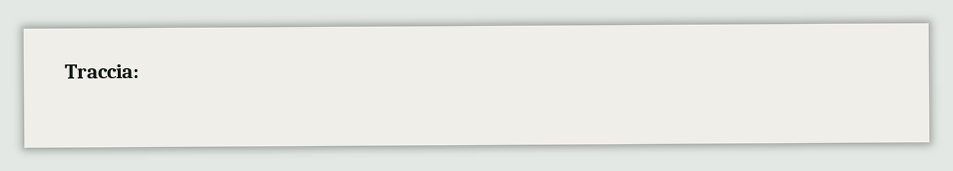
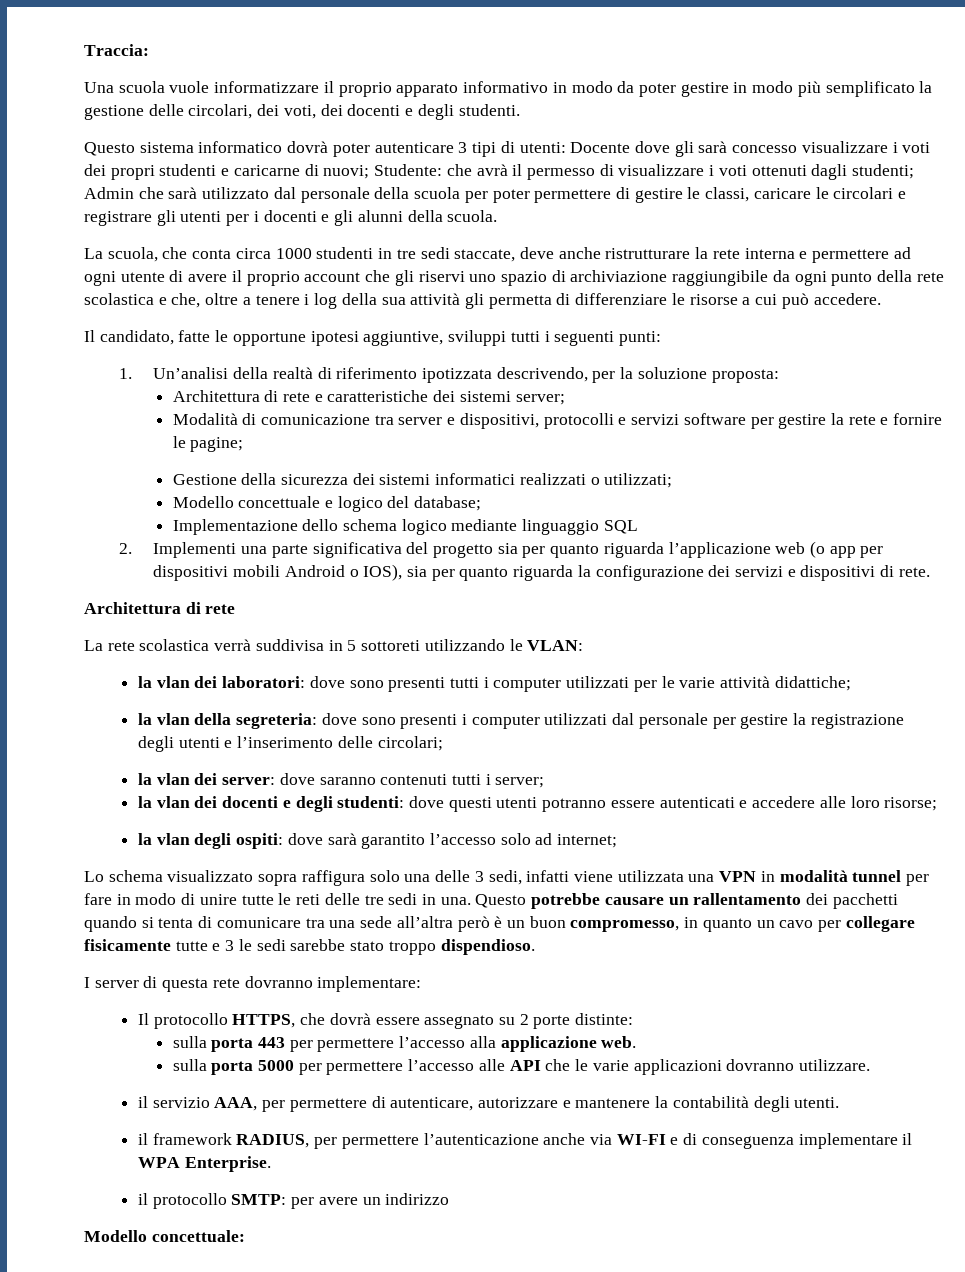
+ Una scuola vuole informatizzare il proprio apparato informativo in modo da poter gestire in modo più semplificato la gestione delle circolari, dei voti, dei docenti e degli studenti.
+ Questo sistema informatico dovrà poter autenticare 3 tipi di utenti: Docente dove gli sarà concesso visualizzare i voti dei propri studenti e caricarne di nuovi; Studente: che avrà il permesso di visualizzare i voti ottenuti dagli studenti; Admin che sarà utilizzato dal personale della scuola per poter permettere di gestire le classi, caricare le circolari e registrare gli utenti per i docenti e gli alunni della scuola.
+ La scuola, che conta circa 1000 studenti in tre sedi staccate, deve anche ristrutturare la rete interna e permettere ad ogni utente di avere il proprio account che gli riservi uno spazio di archiviazione raggiungibile da ogni punto della rete scolastica e che, oltre a tenere i log della sua attività gli permetta di differenziare le risorse a cui può accedere.
+ Il candidato, fatte le opportune ipotesi aggiuntive, sviluppi tutti i seguenti punti:
+ 1. Un’analisi della realtà di riferimento ipotizzata descrivendo, per la soluzione proposta:
+ Architettura di rete e caratteristiche dei sistemi server;
+ Modalità di comunicazione tra server e dispositivi, protocolli e servizi software per gestire la rete e fornire le pagine;
+ Gestione della sicurezza dei sistemi informatici realizzati o utilizzati;
+ Modello concettuale e logico del database;
+ Implementazione dello schema logico mediante linguaggio SQL
+ 2. Implementi una parte significativa del progetto sia per quanto riguarda l’applicazione web (o app per dispositivi mobili Android o IOS), sia per quanto riguarda la configurazione dei servizi e dispositivi di rete.
+ Architettura di rete
+ La rete scolastica verrà suddivisa in 5 sottoreti utilizzando le VLAN:
+ la vlan dei laboratori: dove sono presenti tutti i computer utilizzati per le varie attività didattiche;
+ la vlan della segreteria: dove sono presenti i computer utilizzati dal personale per gestire la registrazione degli utenti e l’inserimento delle circolari;
+ la vlan dei server: dove saranno contenuti tutti i server;
+ la vlan dei docenti e degli studenti: dove questi utenti potranno essere autenticati e accedere alle loro risorse;
+ la vlan degli ospiti: dove sarà garantito l’accesso solo ad internet;
+ Lo schema visualizzato sopra raffigura solo una delle 3 sedi, infatti viene utilizzata una VPN in modalità tunnel per fare in modo di unire tutte le reti delle tre sedi in una. Questo potrebbe causare un rallentamento dei pacchetti quando si tenta di comunicare tra una sede all’altra però è un buon compromesso, in quanto un cavo per collegare fisicamente tutte e 3 le sedi sarebbe stato troppo dispendioso.
+ I server di questa rete dovranno implementare:
+ Il protocollo HTTPS, che dovrà essere assegnato su 2 porte distinte:
+ sulla porta 443 per permettere l’accesso alla applicazione web.
+ sulla porta 5000 per permettere l’accesso alle API che le varie applicazioni dovranno utilizzare.
+ il servizio AAA, per permettere di autenticare, autorizzare e mantenere la contabilità degli utenti.
+ il framework RADIUS, per permettere l’autenticazione anche via WI-FI e di conseguenza implementare il WPA Enterprise.
+ il protocollo SMTP: per avere un indirizzo
+ Modello concettuale:

